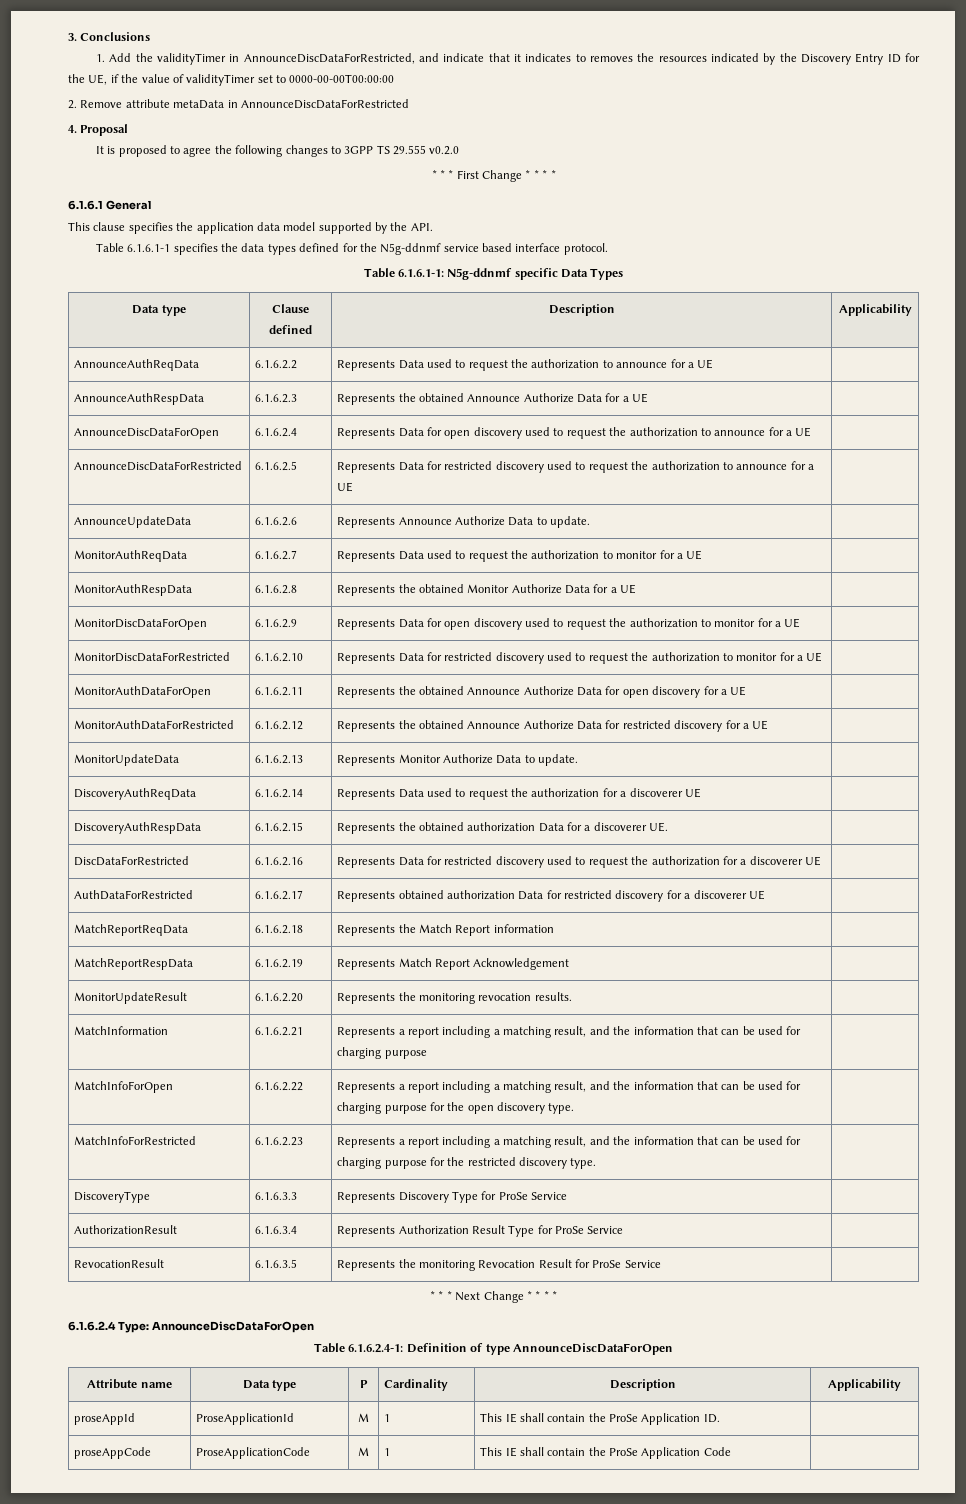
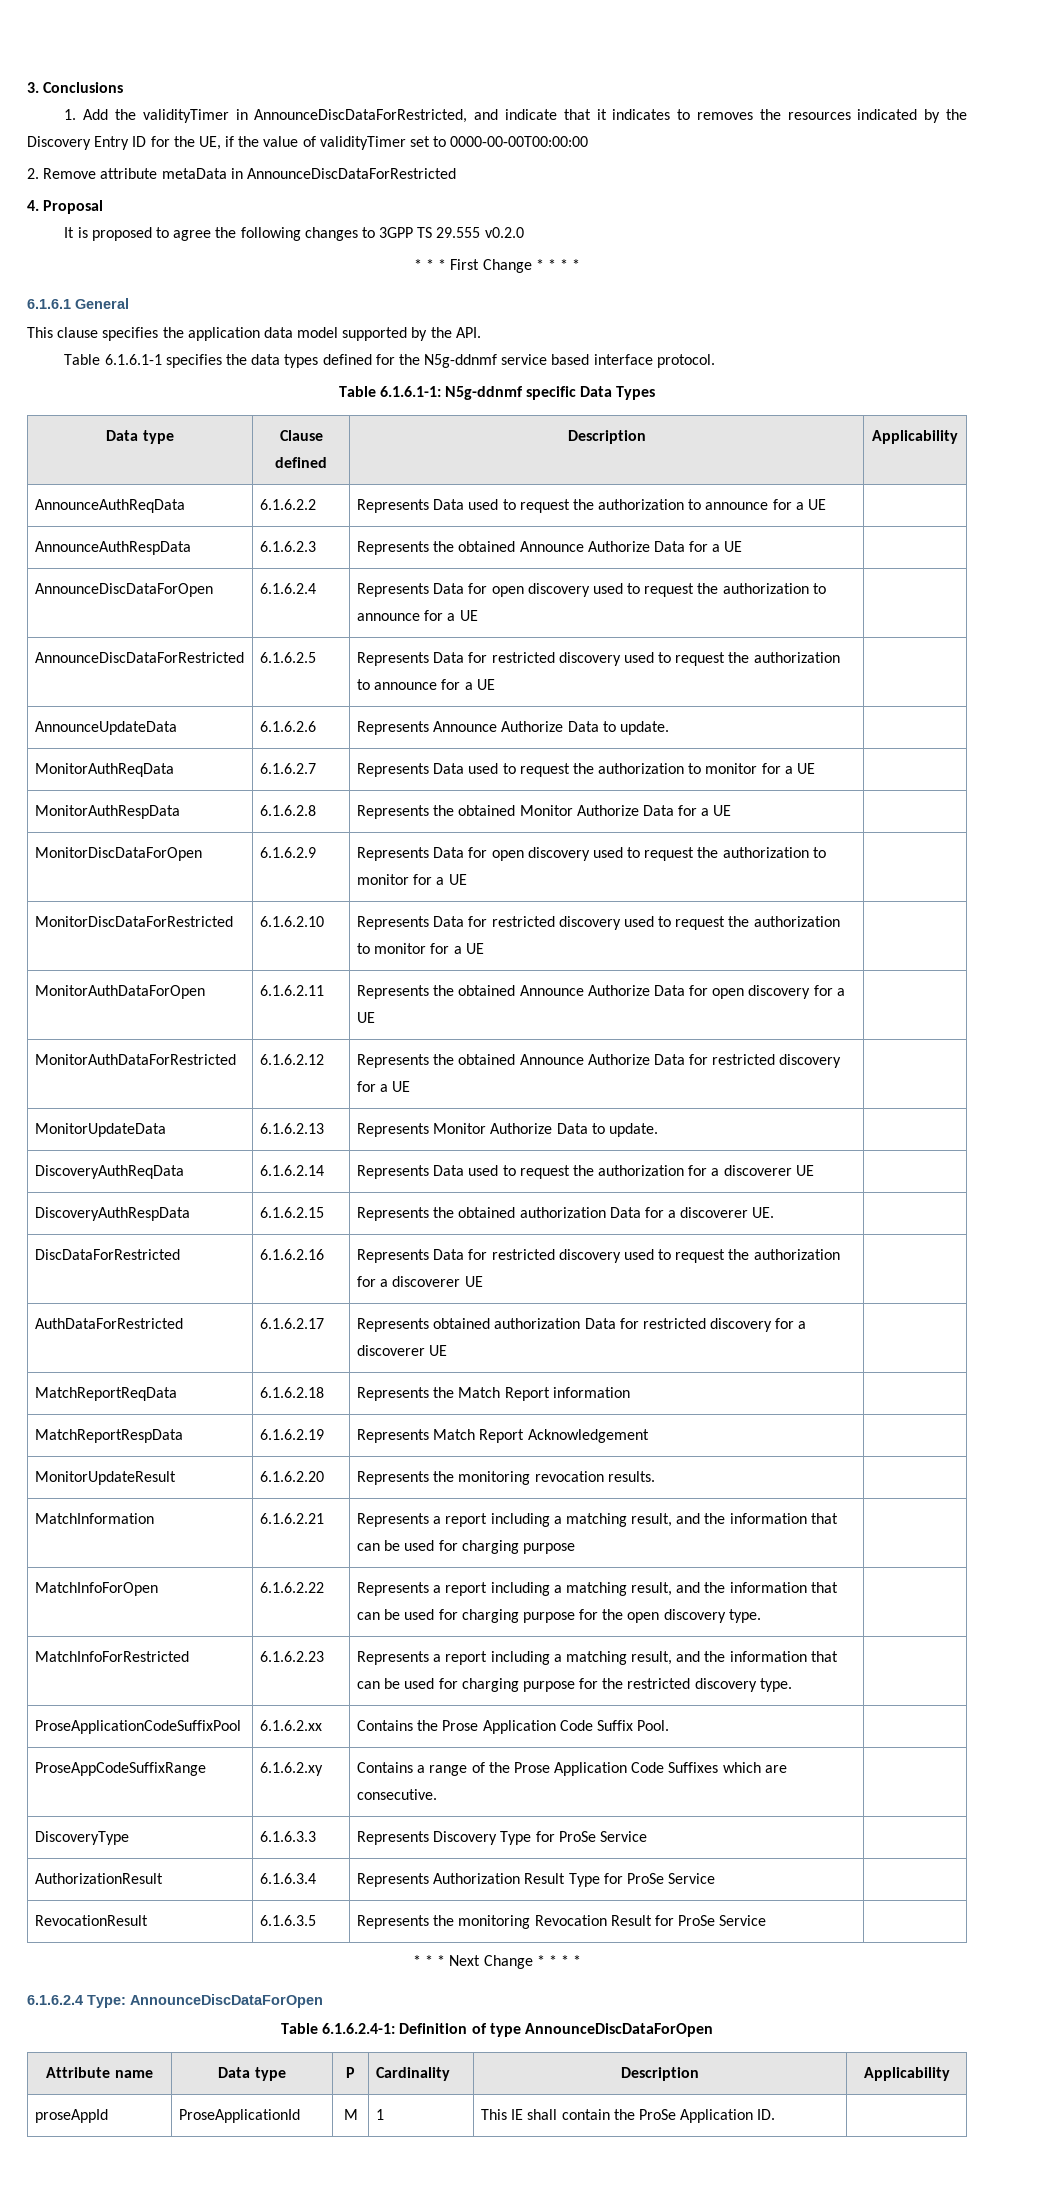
+ ProseApplicationCodeSuffixPool | 6.1.6.2.xx | Contains the Prose Application Code Suffix Pool. |
+ ProseAppCodeSuffixRange | 6.1.6.2.xy | Contains a range of the Prose Application Code Suffixes which are consecutive. |
- proseAppCode | ProseApplicationCode | M | 1 | This IE shall contain the ProSe Application Code |

